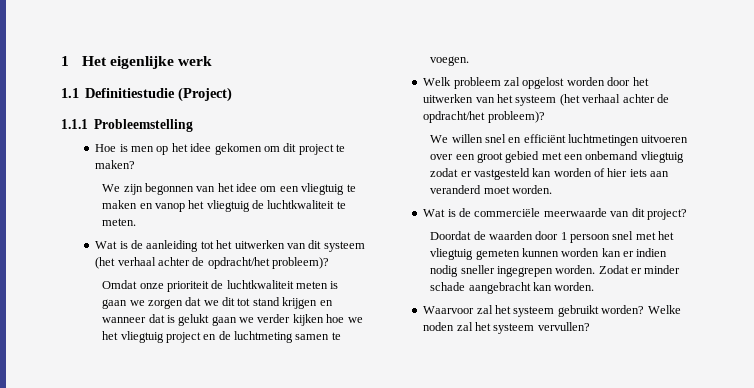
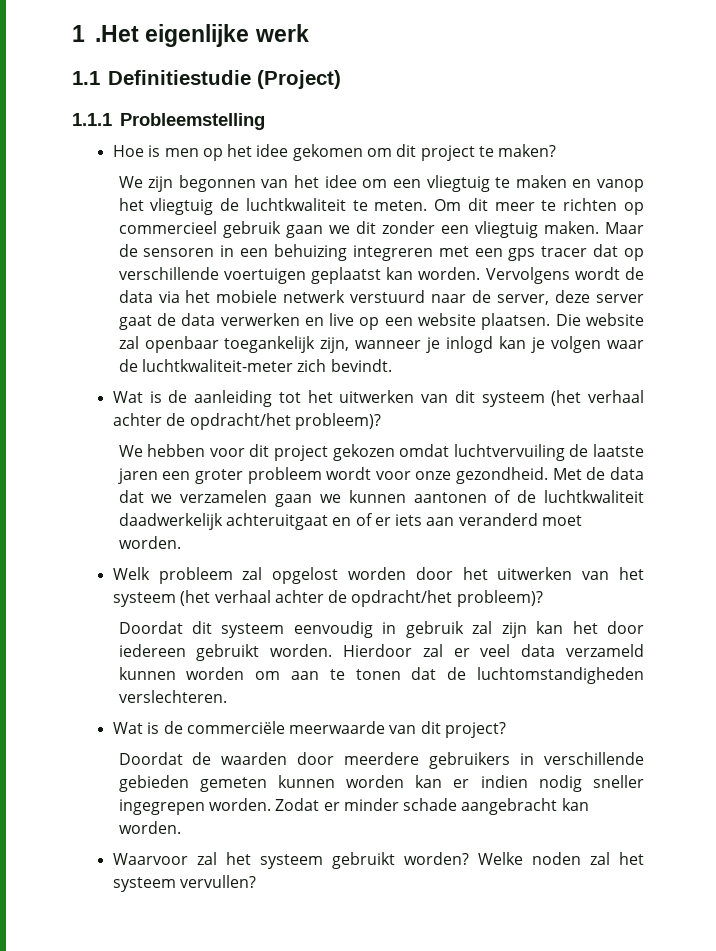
- 1 Het eigenlijke werk
+ 1 .Het eigenlijke werk
+ Om dit meer te richten op commercieel gebruik gaan we dit zonder een vliegtuig maken. Maar de sensoren in een behuizing integreren met een gps tracer dat op verschillende voertuigen geplaatst kan worden. Vervolgens wordt de data via het mobiele netwerk verstuurd naar de server, deze server gaat de data verwerken en live op een website plaatsen. Die website zal openbaar toegankelijk zijn, wanneer je inlogd kan je volgen waar de luchtkwaliteit-meter zich bevindt.
- Omdat onze prioriteit de luchtkwaliteit meten is gaan we zorgen dat we dit tot stand krijgen en wanneer dat is gelukt gaan we verder kijken hoe we het vliegtuig project en de luchtmeting samen te voegen.
+ We hebben voor dit project gekozen omdat luchtvervuiling de laatste jaren een groter probleem wordt voor onze gezondheid. Met de data dat we verzamelen gaan we kunnen aantonen of de luchtkwaliteit daadwerkelijk achteruitgaat en of er iets aan veranderd moet worden.
- We willen snel en efficiënt luchtmetingen uitvoeren over een groot gebied met een onbemand vliegtuig zodat er vastgesteld kan worden of hier iets aan veranderd moet worden.
+ Doordat dit systeem eenvoudig in gebruik zal zijn kan het door iedereen gebruikt worden. Hierdoor zal er veel data verzameld kunnen worden om aan te tonen dat de luchtomstandigheden verslechteren.
- Doordat de waarden door 1 persoon snel met het vliegtuig gemeten kunnen worden kan er indien nodig sneller ingegrepen worden.
+ Doordat de waarden door meerdere gebruikers in verschillende gebieden gemeten kunnen worden kan er indien nodig sneller ingegrepen worden.

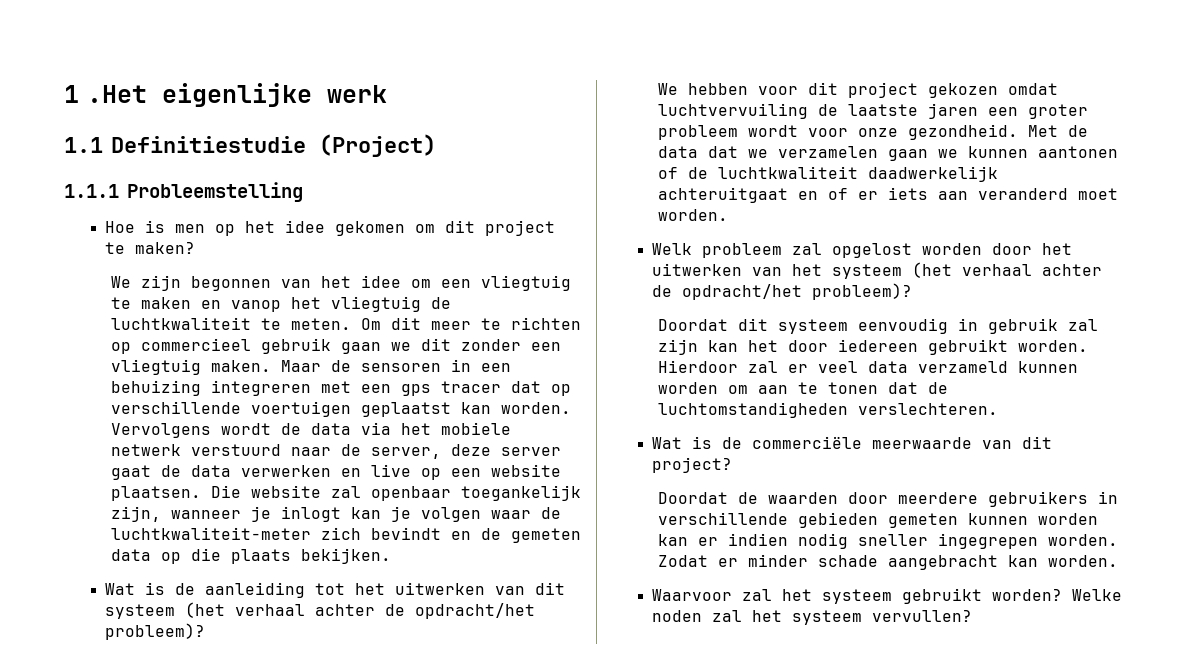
- Die website zal openbaar toegankelijk zijn, wanneer je inlogd kan je volgen waar de luchtkwaliteit-meter zich bevindt.
+ Die website zal openbaar toegankelijk zijn, wanneer je inlogt kan je volgen waar de luchtkwaliteit-meter zich bevindt en de gemeten data op die plaats bekijken.

